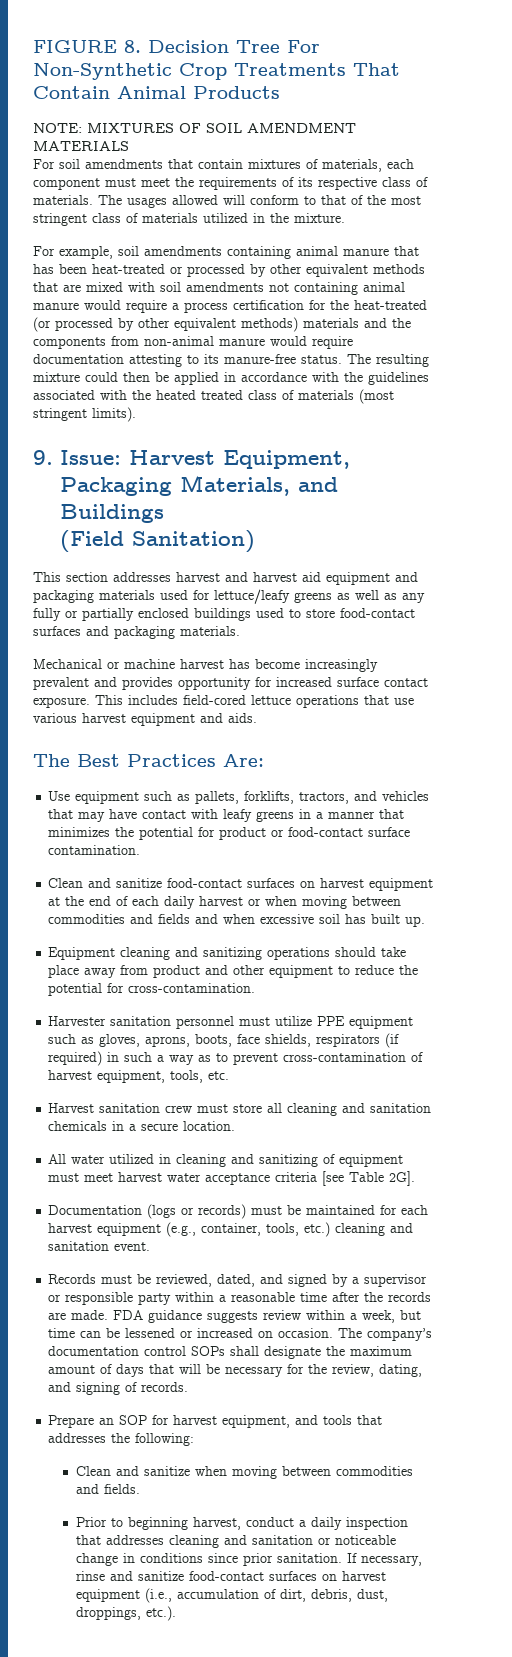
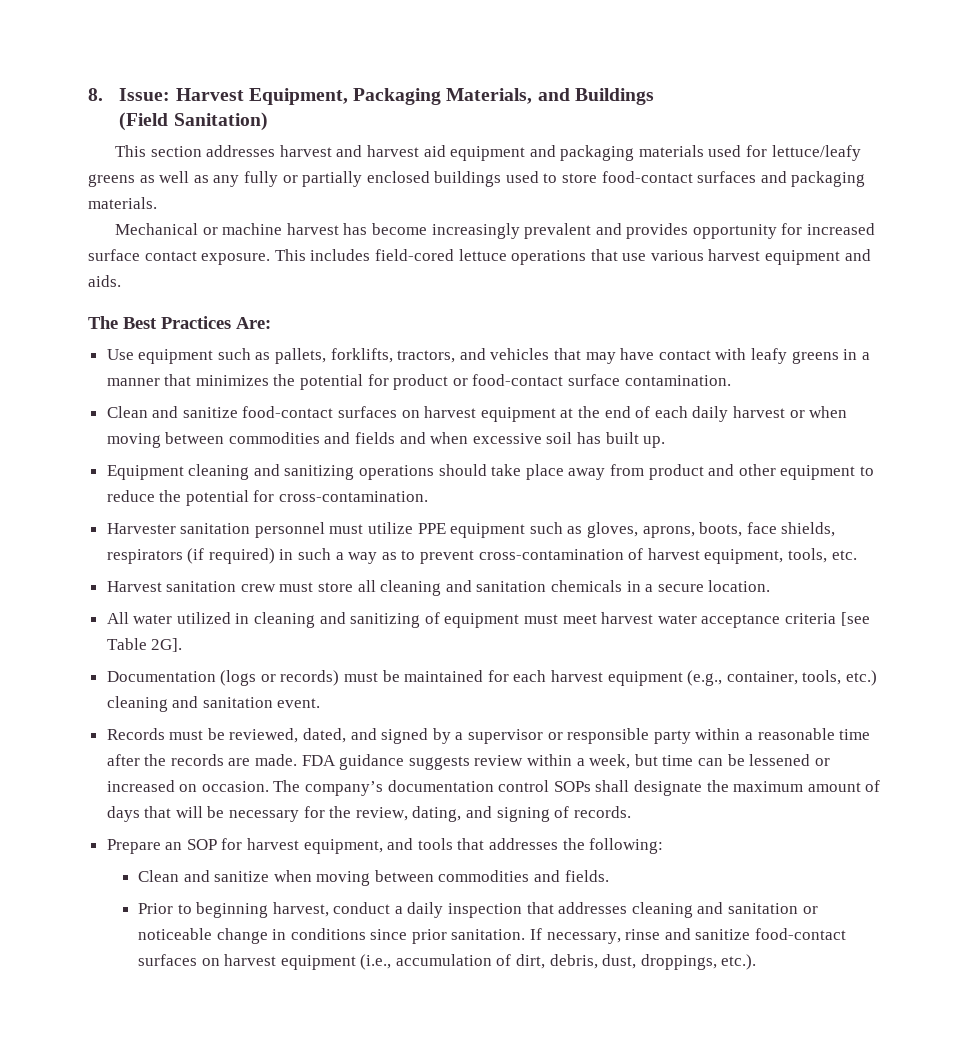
- FIGURE 8. Decision Tree For Non-Synthetic Crop Treatments That Contain Animal Products
- NOTE: MIXTURES OF SOIL AMENDMENT MATERIALS
- For soil amendments that contain mixtures of materials, each component must meet the requirements of its respective class of materials. The usages allowed will conform to that of the most stringent class of materials utilized in the mixture.
- For example, soil amendments containing animal manure that has been heat-treated or processed by other equivalent methods that are mixed with soil amendments not containing animal manure would require a process certification for the heat-treated (or processed by other equivalent methods) materials and the components from non-animal manure would require documentation attesting to its manure-free status. The resulting mixture could then be applied in accordance with the guidelines associated with the heated treated class of materials (most stringent limits).
- 9. Issue: Harvest Equipment, Packaging Materials, and Buildings
+ 8. Issue: Harvest Equipment, Packaging Materials, and Buildings

